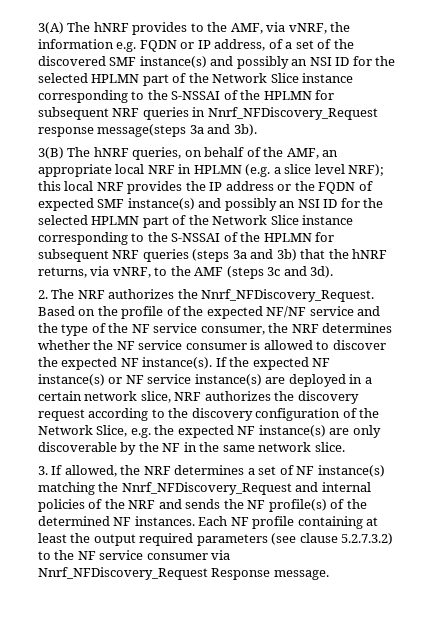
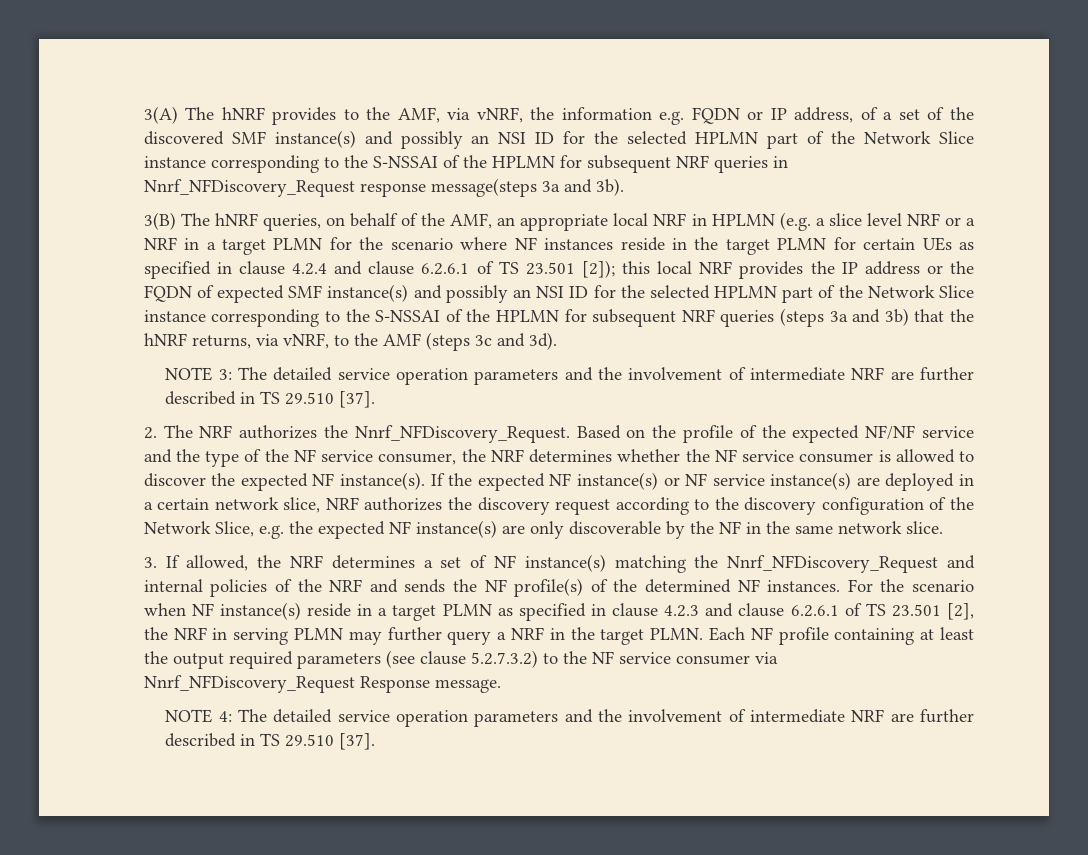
- 3(B) The hNRF queries, on behalf of the AMF, an appropriate local NRF in HPLMN (e.g. a slice level NRF);
+ 3(B) The hNRF queries, on behalf of the AMF, an appropriate local NRF in HPLMN (e.g. a slice level NRF or a NRF in a target PLMN for the scenario where NF instances reside in the target PLMN for certain UEs as specified in clause 4.2.4 and clause 6.2.6.1 of TS 23.501 [2]);
+ NOTE 3: The detailed service operation parameters and the involvement of intermediate NRF are further described in TS 29.510 [37].
+ For the scenario when NF instance(s) reside in a target PLMN as specified in clause 4.2.3 and clause 6.2.6.1 of TS 23.501 [2], the NRF in serving PLMN may further query a NRF in the target PLMN.
+ NOTE 4: The detailed service operation parameters and the involvement of intermediate NRF are further described in TS 29.510 [37].

